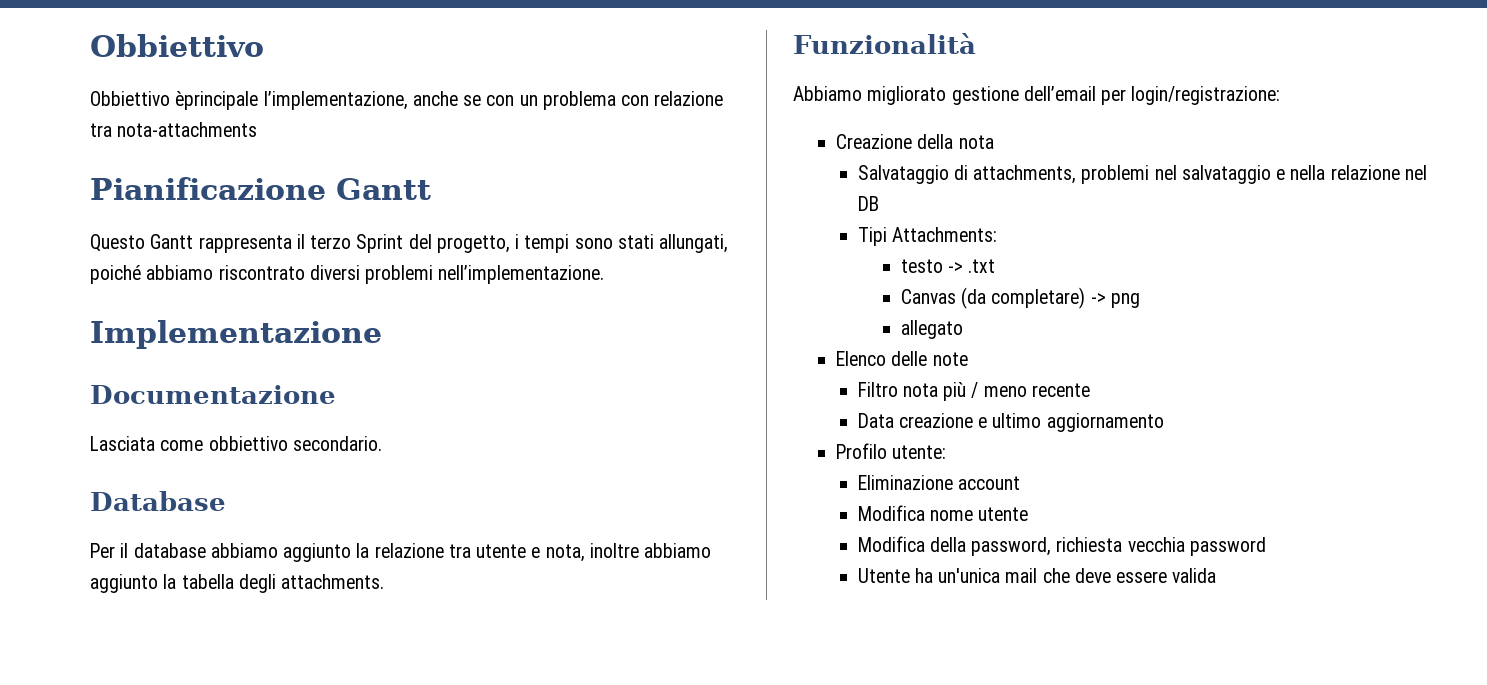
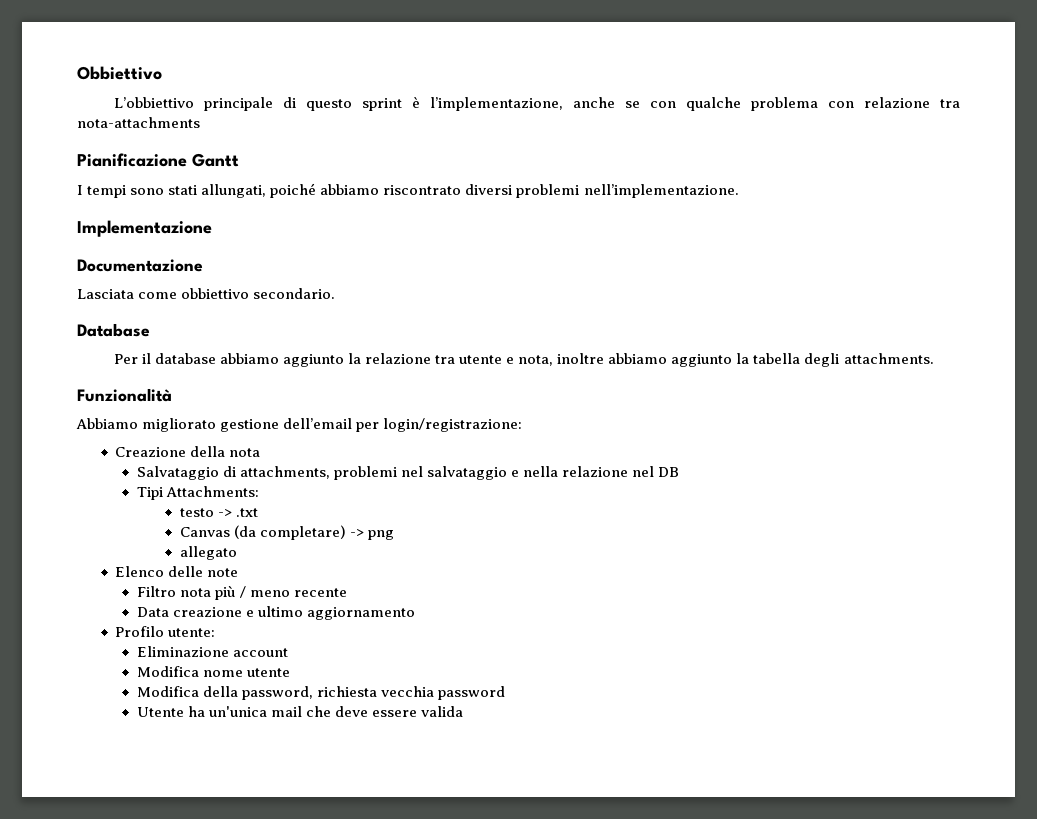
- Obbiettivo èprincipale l’implementazione, anche se con un problema con relazione tra nota-attachments
+ L’obbiettivo principale di questo sprint è l’implementazione, anche se con qualche problema con relazione tra nota-attachments
- Questo Gantt rappresenta il terzo Sprint del progetto, i tempi sono stati allungati, poiché abbiamo riscontrato diversi problemi nell’implementazione.
+ I tempi sono stati allungati, poiché abbiamo riscontrato diversi problemi nell’implementazione.

